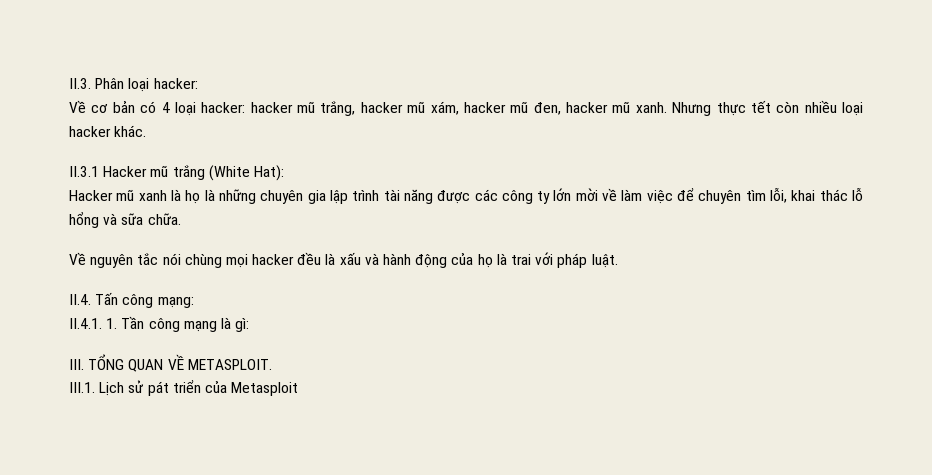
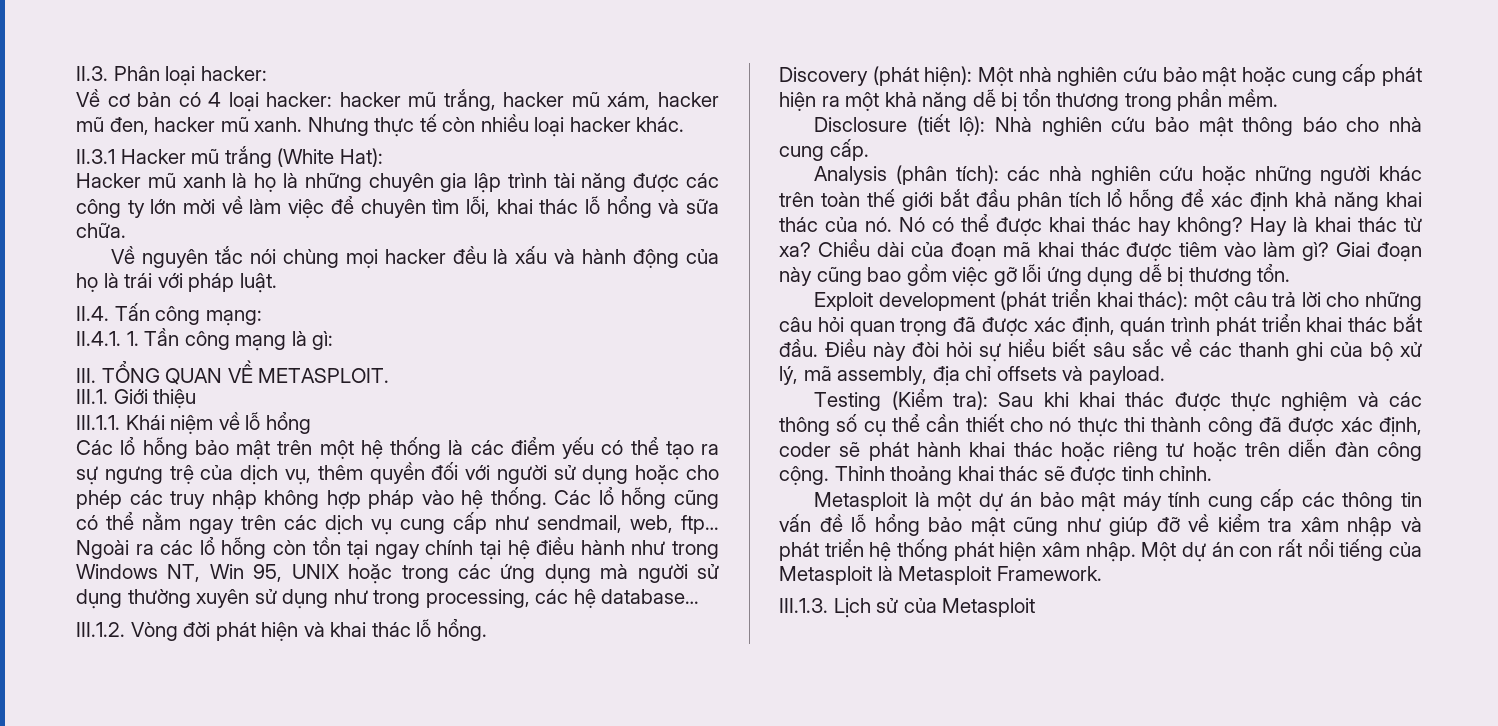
- Nhưng thực tết còn nhiều loại hacker khác.
+ Nhưng thực tế còn nhiều loại hacker khác.
- Về nguyên tắc nói chùng mọi hacker đều là xấu và hành động của họ là trai với pháp luật.
+ Về nguyên tắc nói chùng mọi hacker đều là xấu và hành động của họ là trái với pháp luật.
- III.1. Lịch sử pát triển của Metasploit
+ III.1. Giới thiệu
+ III.1.1. Khái niệm về lỗ hổng
+ Các lổ hỗng bảo mật trên một hệ thống là các điểm yếu có thể tạo ra sự ngưng trệ của dịch vụ, thêm quyền đối với người sử dụng hoặc cho phép các truy nhập không hợp pháp vào hệ thống. Các lổ hỗng cũng có thể nằm ngay trên các dịch vụ cung cấp như sendmail, web, ftp… Ngoài ra các lổ hỗng còn tồn tại ngay chính tại hệ điều hành như trong Windows NT, Win 95, UNIX hoặc trong các ứng dụng mà người sử dụng thường xuyên sử dụng như trong processing, các hệ database…
+ III.1.2. Vòng đời phát hiện và khai thác lỗ hổng.
+ Discovery (phát hiện): Một nhà nghiên cứu bảo mật hoặc cung cấp phát hiện ra một khả năng dễ bị tổn thương trong phần mềm.
+ Disclosure (tiết lộ): Nhà nghiên cứu bảo mật thông báo cho nhà cung cấp.
+ Analysis (phân tích): các nhà nghiên cứu hoặc những người khác trên toàn thế giới bắt đầu phân tích lổ hỗng để xác định khả năng khai thác của nó. Nó có thể được khai thác hay không? Hay là khai thác từ xa? Chiều dài của đoạn mã khai thác được tiêm vào làm gì? Giai đoạn này cũng bao gồm việc gỡ lỗi ứng dụng dễ bị thương tổn.
+ Exploit development (phát triển khai thác): một câu trả lời cho những câu hỏi quan trọng đã được xác định, quán trình phát triển khai thác bắt đầu. Điều này đòi hỏi sự hiểu biết sâu sắc về các thanh ghi của bộ xử lý, mã assembly, địa chỉ offsets và payload.
+ Testing (Kiểm tra): Sau khi khai thác được thực nghiệm và các thông số cụ thể cần thiết cho nó thực thi thành công đã được xác định, coder sẽ phát hành khai thác hoặc riêng tư hoặc trên diễn đàn công cộng. Thỉnh thoảng khai thác sẽ được tinh chỉnh.
+ Metasploit là một dự án bảo mật máy tính cung cấp các thông tin vấn đề lỗ hổng bảo mật cũng như giúp đỡ về kiểm tra xâm nhập và phát triển hệ thống phát hiện xâm nhập. Một dự án con rất nổi tiếng của Metasploit là Metasploit Framework.
+ III.1.3. Lịch sử của Metasploit

